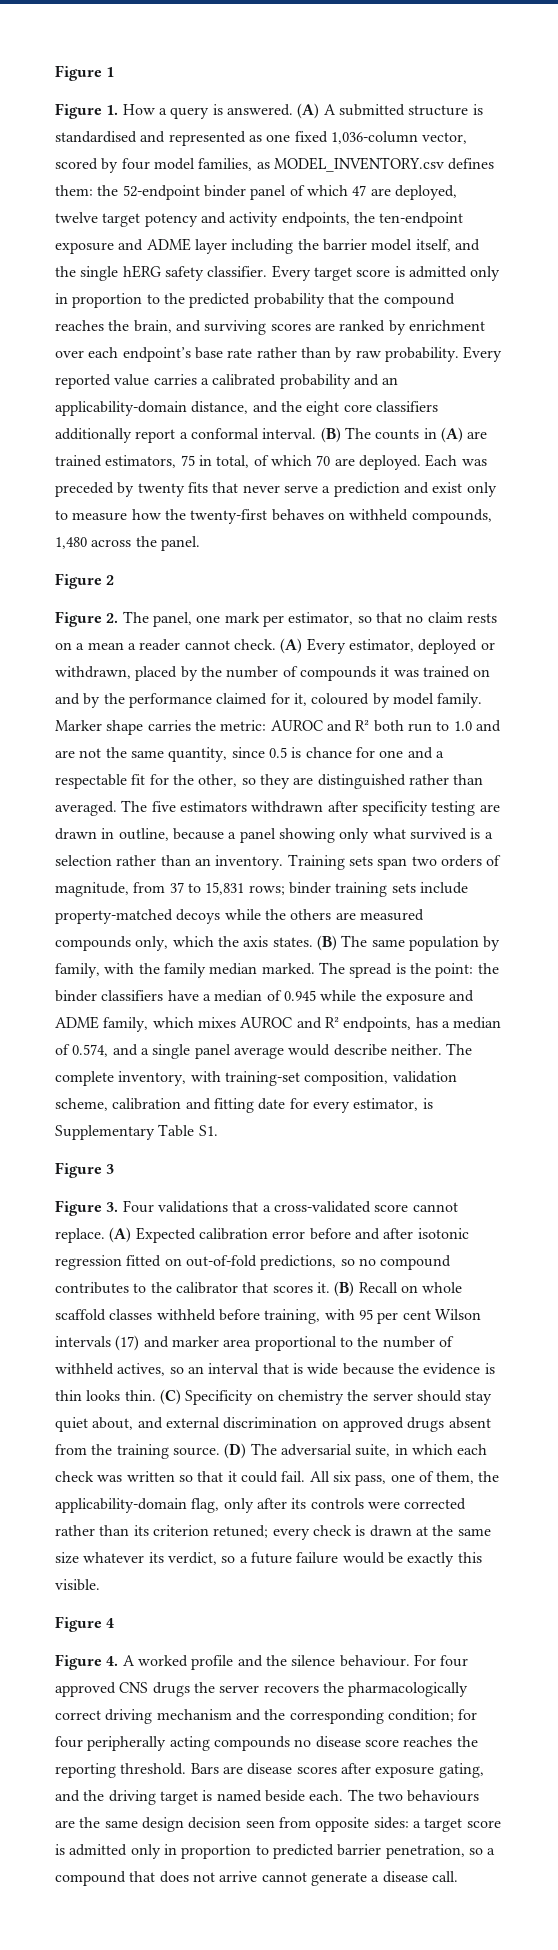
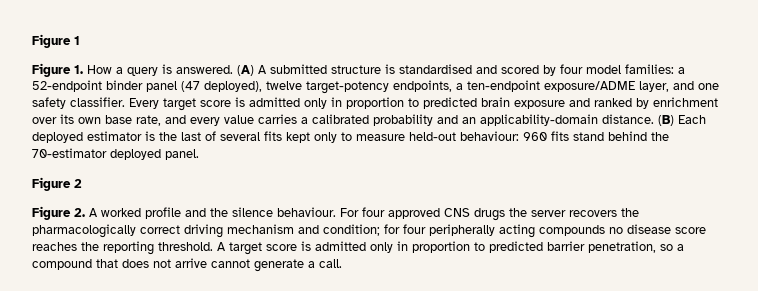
- (A) A submitted structure is standardised and represented as one fixed 1,036-column vector, scored by four model families, as MODEL_INVENTORY.csv defines them: the 52-endpoint binder panel of which 47 are deployed, twelve target potency and activity endpoints, the ten-endpoint exposure and ADME layer including the barrier model itself, and the single hERG safety classifier.
+ (A) A submitted structure is standardised and scored by four model families: a 52-endpoint binder panel (47 deployed), twelve target-potency endpoints, a ten-endpoint exposure/ADME layer, and one safety classifier.
- Every target score is admitted only in proportion to the predicted probability that the compound reaches the brain, and surviving scores are ranked by enrichment over each endpoint’s base rate rather than by raw probability. Every reported value carries a calibrated probability and an applicability-domain distance, and the eight core classifiers additionally report a conformal interval. (B) The counts in (A) are trained estimators, 75 in total, of which 70 are deployed. Each was preceded by twenty fits that never serve a prediction and exist only to measure how the twenty-first behaves on withheld compounds, 1,480 across the panel.
+ Every target score is admitted only in proportion to predicted brain exposure and ranked by enrichment over its own base rate, and every value carries a calibrated probability and an applicability-domain distance. (B) Each deployed estimator is the last of several fits kept only to measure held-out behaviour: 960 fits stand behind the 70-estimator deployed panel.
- Figure 2. The panel, one mark per estimator, so that no claim rests on a mean a reader cannot check. (A) Every estimator, deployed or withdrawn, placed by the number of compounds it was trained on and by the performance claimed for it, coloured by model family. Marker shape carries the metric: AUROC and R² both run to 1.0 and are not the same quantity, since 0.5 is chance for one and a respectable fit for the other, so they are distinguished rather than averaged. The five estimators withdrawn after specificity testing are drawn in outline, because a panel showing only what survived is a selection rather than an inventory. Training sets span two orders of magnitude, from 37 to 15,831 rows; binder training sets include property-matched decoys while the others are measured compounds only, which the axis states. (B) The same population by family, with the family median marked. The spread is the point: the binder classifiers have a median of 0.945 while the exposure and ADME family, which mixes AUROC and R² endpoints, has a median of 0.574, and a single panel average would describe neither. The complete inventory, with training-set composition, validation scheme, calibration and fitting date for every estimator, is Supplementary Table S1.
- Figure 3
- Figure 3. Four validations that a cross-validated score cannot replace. (A) Expected calibration error before and after isotonic regression fitted on out-of-fold predictions, so no compound contributes to the calibrator that scores it. (B) Recall on whole scaffold classes withheld before training, with 95 per cent Wilson intervals (17) and marker area proportional to the number of withheld actives, so an interval that is wide because the evidence is thin looks thin. (C) Specificity on chemistry the server should stay quiet about, and external discrimination on approved drugs absent from the training source. (D) The adversarial suite, in which each check was written so that it could fail. All six pass, one of them, the applicability-domain flag, only after its controls were corrected rather than its criterion retuned; every check is drawn at the same size whatever its verdict, so a future failure would be exactly this visible.
- Figure 4
- Figure 4. A worked profile and the silence behaviour.
+ Figure 2. A worked profile and the silence behaviour.
- For four approved CNS drugs the server recovers the pharmacologically correct driving mechanism and the corresponding condition; for four peripherally acting compounds no disease score reaches the reporting threshold.
+ For four approved CNS drugs the server recovers the pharmacologically correct driving mechanism and condition; for four peripherally acting compounds no disease score reaches the reporting threshold.
- Bars are disease scores after exposure gating, and the driving target is named beside each. The two behaviours are the same design decision seen from opposite sides: a target score is admitted only in proportion to predicted barrier penetration, so a compound that does not arrive cannot generate a disease call.
+ A target score is admitted only in proportion to predicted barrier penetration, so a compound that does not arrive cannot generate a call.

